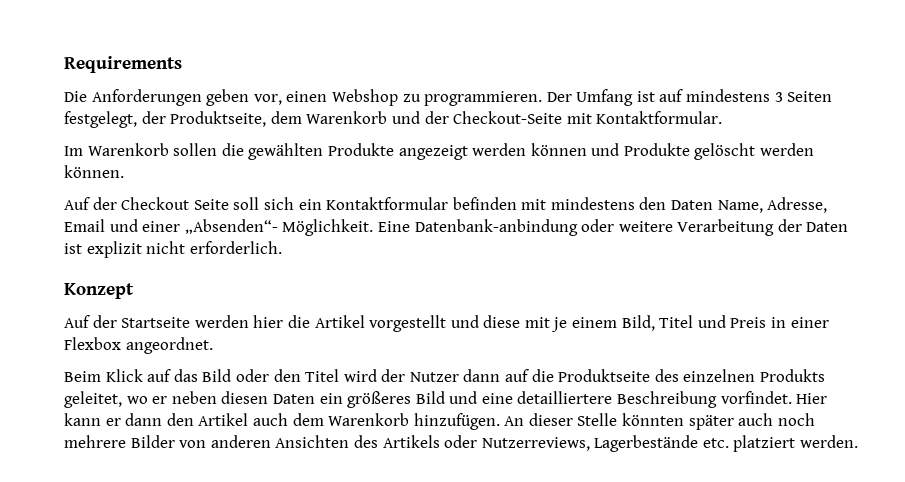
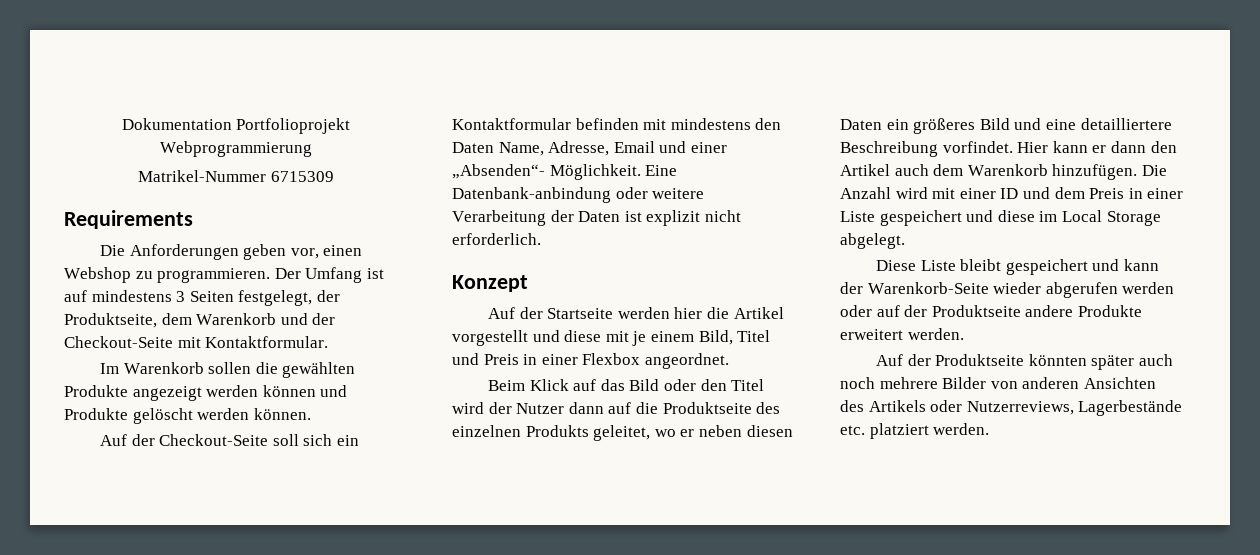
+ Dokumentation Portfolioprojekt Webprogrammierung
+ Matrikel-Nummer 6715309
- Auf der Checkout Seite soll sich ein Kontaktformular befinden mit mindestens den Daten Name, Adresse, Email und einer „Absenden“- Möglichkeit.
+ Auf der Checkout-Seite soll sich ein Kontaktformular befinden mit mindestens den Daten Name, Adresse, Email und einer „Absenden“- Möglichkeit.
- An dieser Stelle könnten später auch noch mehrere Bilder von anderen Ansichten des Artikels oder Nutzerreviews, Lagerbestände etc. platziert werden.
+ Die Anzahl wird mit einer ID und dem Preis in einer Liste gespeichert und diese im Local Storage abgelegt.
+ Diese Liste bleibt gespeichert und kann der Warenkorb-Seite wieder abgerufen werden oder auf der Produktseite andere Produkte erweitert werden.
+ Auf der Produktseite könnten später auch noch mehrere Bilder von anderen Ansichten des Artikels oder Nutzerreviews, Lagerbestände etc. platziert werden.

